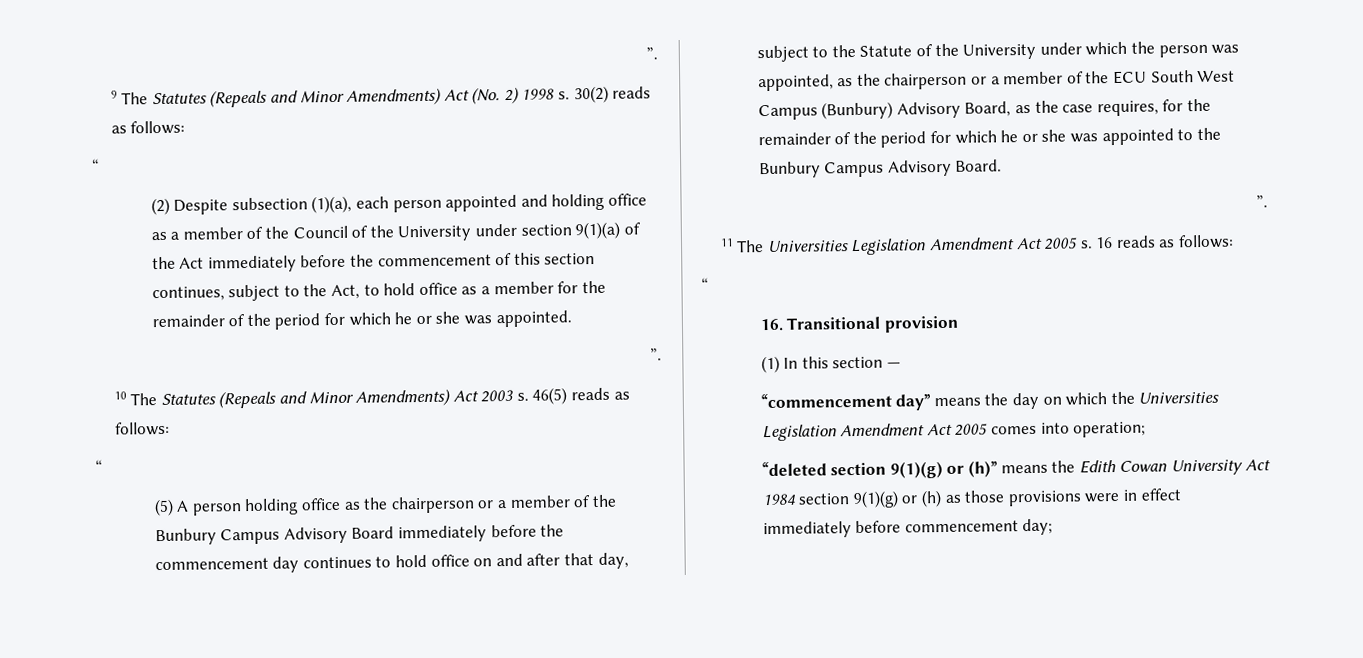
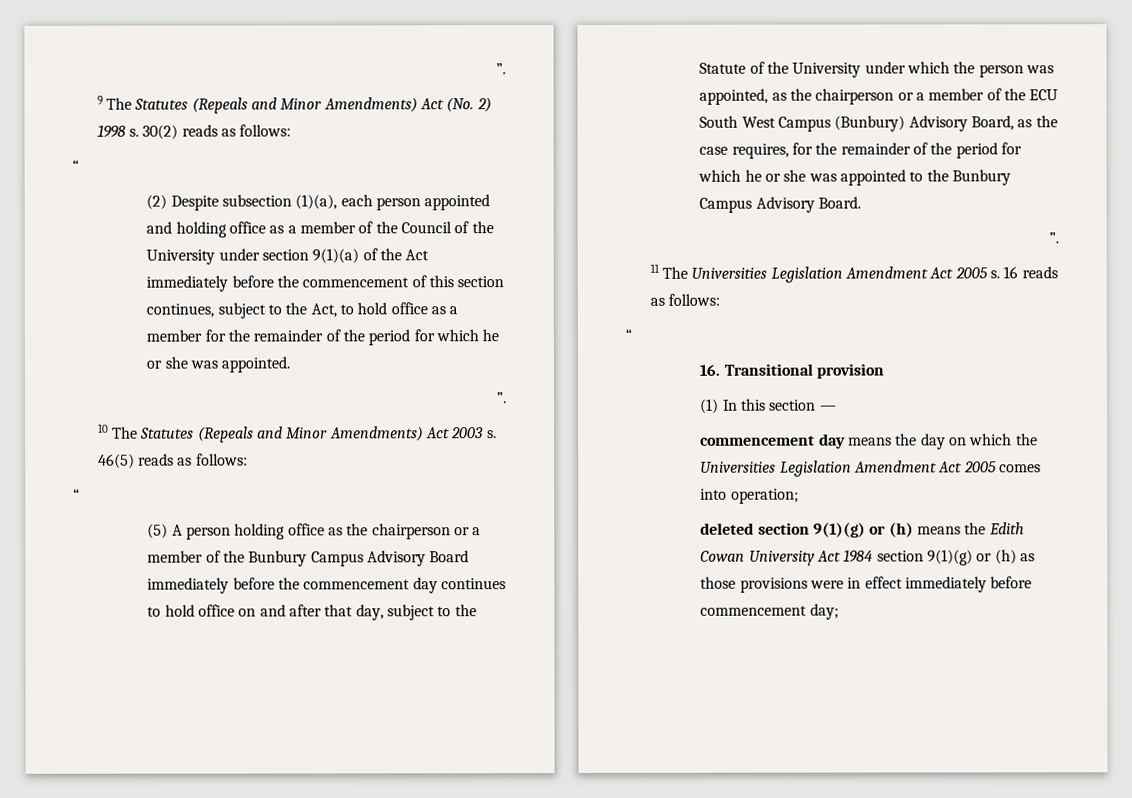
- “commencement day” means the day on which the Universities Legislation Amendment Act 2005 comes into operation;
+ commencement day means the day on which the Universities Legislation Amendment Act 2005 comes into operation;
- “deleted section 9(1)(g) or (h)” means the Edith Cowan University Act 1984 section 9(1)(g) or (h) as those provisions were in effect immediately before commencement day;
+ deleted section 9(1)(g) or (h) means the Edith Cowan University Act 1984 section 9(1)(g) or (h) as those provisions were in effect immediately before commencement day;

